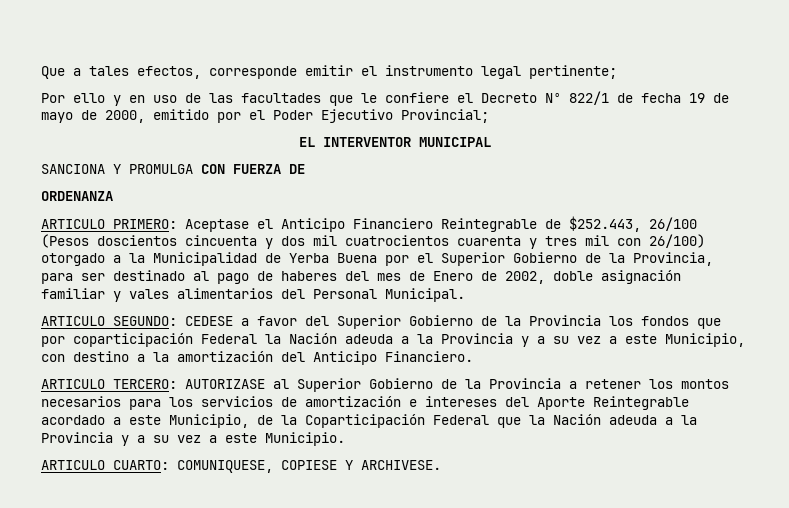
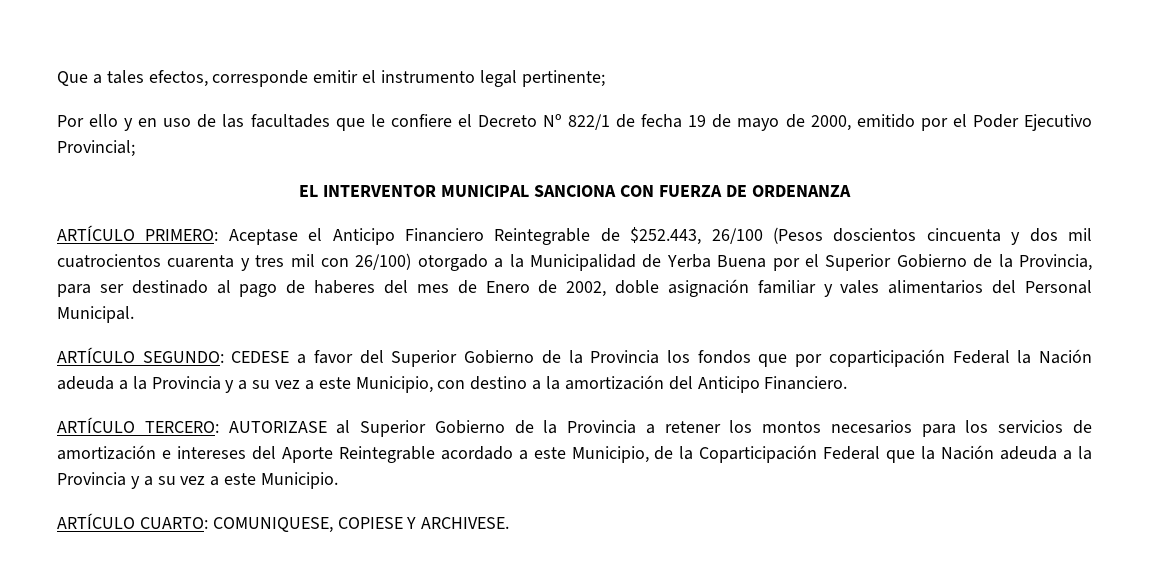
- EL INTERVENTOR MUNICIPAL
- SANCIONA Y PROMULGA CON FUERZA DE
- ORDENANZA
+ EL INTERVENTOR MUNICIPAL SANCIONA CON FUERZA DE ORDENANZA
- ARTICULO PRIMERO: Aceptase el Anticipo Financiero Reintegrable de $252.443, 26/100 (Pesos doscientos cincuenta y dos mil cuatrocientos cuarenta y tres mil con 26/100) otorgado a la Municipalidad de Yerba Buena por el Superior Gobierno de la Provincia, para ser destinado al pago de haberes del mes de Enero de 2002, doble asignación familiar y vales alimentarios del Personal Municipal.
+ ARTÍCULO PRIMERO: Aceptase el Anticipo Financiero Reintegrable de $252.443, 26/100 (Pesos doscientos cincuenta y dos mil cuatrocientos cuarenta y tres mil con 26/100) otorgado a la Municipalidad de Yerba Buena por el Superior Gobierno de la Provincia, para ser destinado al pago de haberes del mes de Enero de 2002, doble asignación familiar y vales alimentarios del Personal Municipal.
- ARTICULO SEGUNDO: CEDESE a favor del Superior Gobierno de la Provincia los fondos que por coparticipación Federal la Nación adeuda a la Provincia y a su vez a este Municipio, con destino a la amortización del Anticipo Financiero.
+ ARTÍCULO SEGUNDO: CEDESE a favor del Superior Gobierno de la Provincia los fondos que por coparticipación Federal la Nación adeuda a la Provincia y a su vez a este Municipio, con destino a la amortización del Anticipo Financiero.
- ARTICULO TERCERO: AUTORIZASE al Superior Gobierno de la Provincia a retener los montos necesarios para los servicios de amortización e intereses del Aporte Reintegrable acordado a este Municipio, de la Coparticipación Federal que la Nación adeuda a la Provincia y a su vez a este Municipio.
+ ARTÍCULO TERCERO: AUTORIZASE al Superior Gobierno de la Provincia a retener los montos necesarios para los servicios de amortización e intereses del Aporte Reintegrable acordado a este Municipio, de la Coparticipación Federal que la Nación adeuda a la Provincia y a su vez a este Municipio.
- ARTICULO CUARTO: COMUNIQUESE, COPIESE Y ARCHIVESE.
+ ARTÍCULO CUARTO: COMUNIQUESE, COPIESE Y ARCHIVESE.

